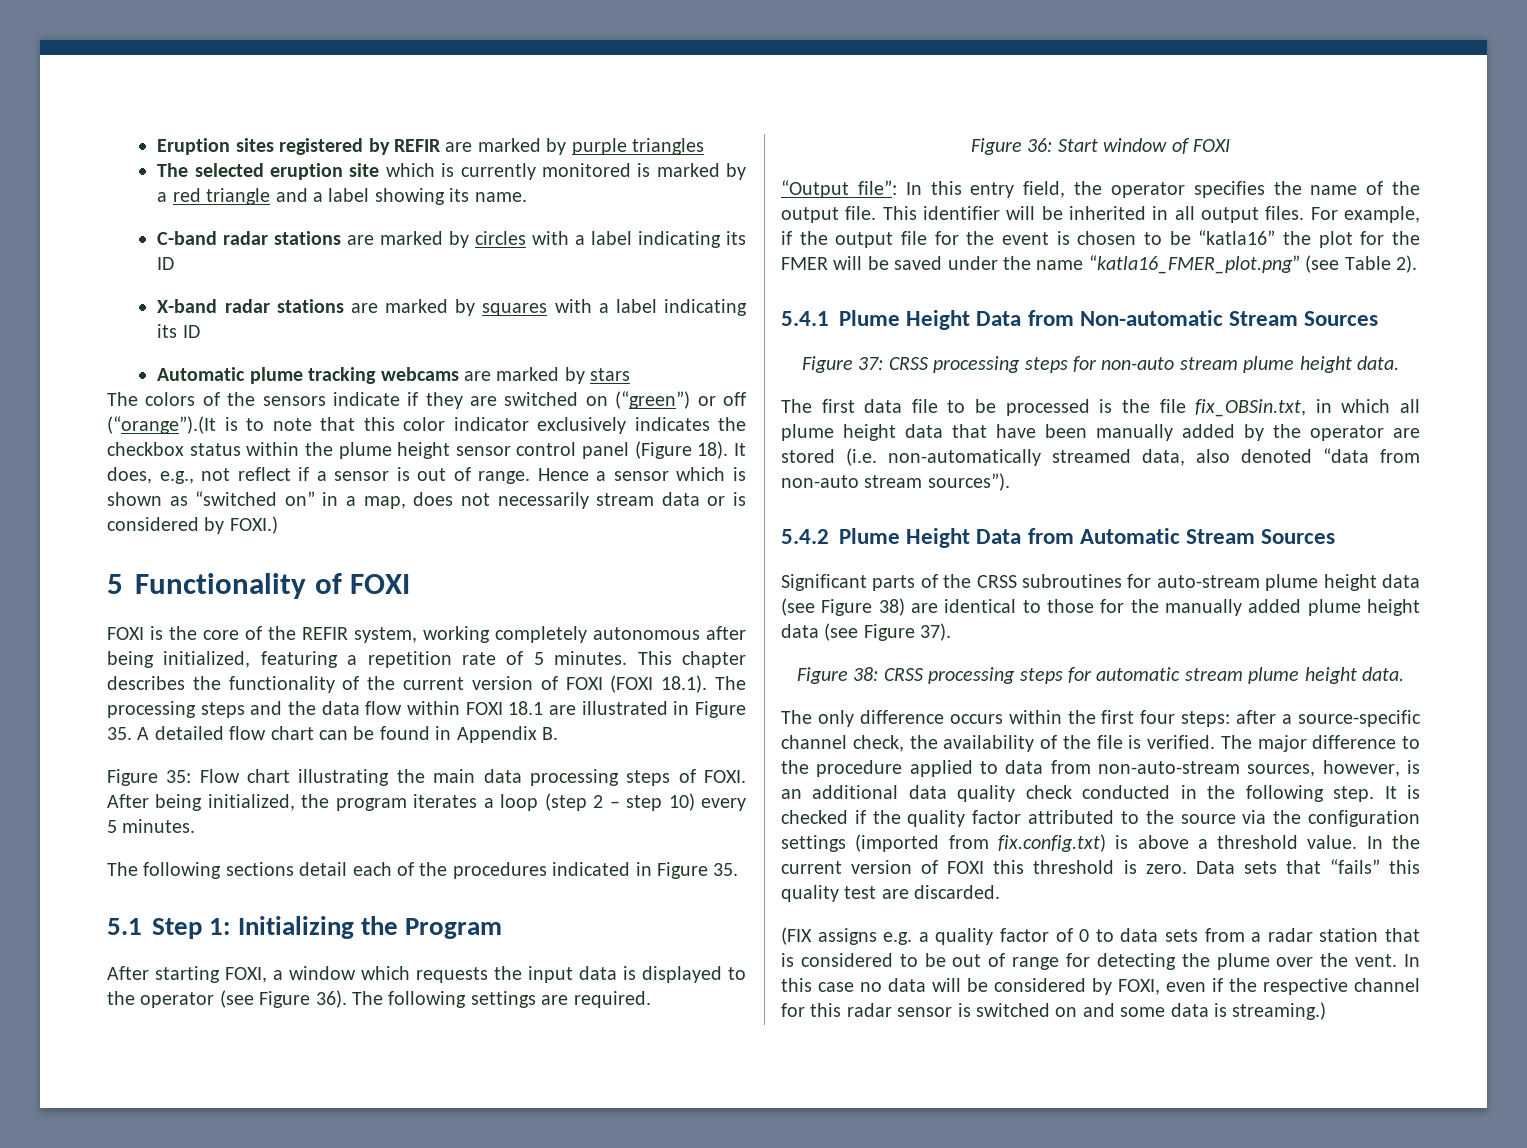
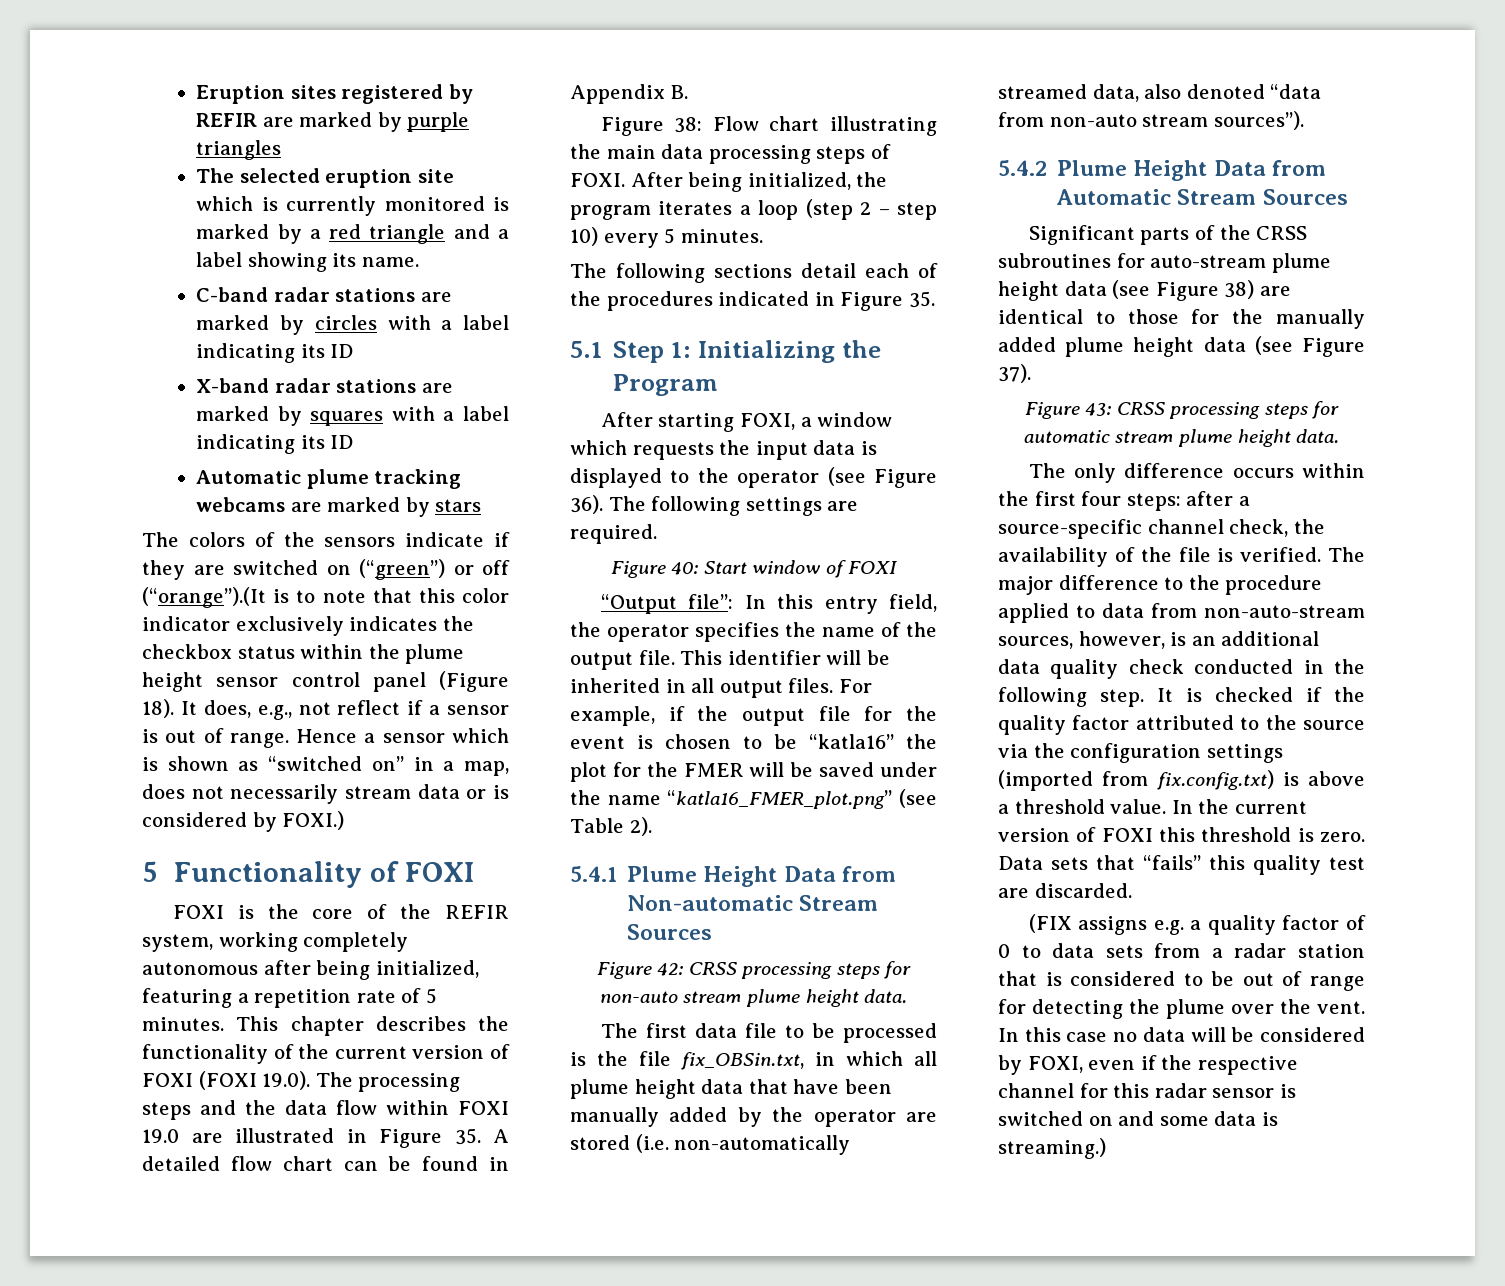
- This chapter describes the functionality of the current version of FOXI (FOXI 18.1). The processing steps and the data flow within FOXI 18.1 are illustrated in Figure 35. A detailed flow chart can be found in Appendix B.
+ This chapter describes the functionality of the current version of FOXI (FOXI 19.0). The processing steps and the data flow within FOXI 19.0 are illustrated in Figure 35. A detailed flow chart can be found in Appendix B.
- Figure 35: Flow chart illustrating the main data processing steps of FOXI.
+ Figure 38: Flow chart illustrating the main data processing steps of FOXI.
- Figure 36: Start window of FOXI
+ Figure 40: Start window of FOXI
- Figure 37: CRSS processing steps for non-auto stream plume height data.
+ Figure 42: CRSS processing steps for non-auto stream plume height data.
- Figure 38: CRSS processing steps for automatic stream plume height data.
+ Figure 43: CRSS processing steps for automatic stream plume height data.

